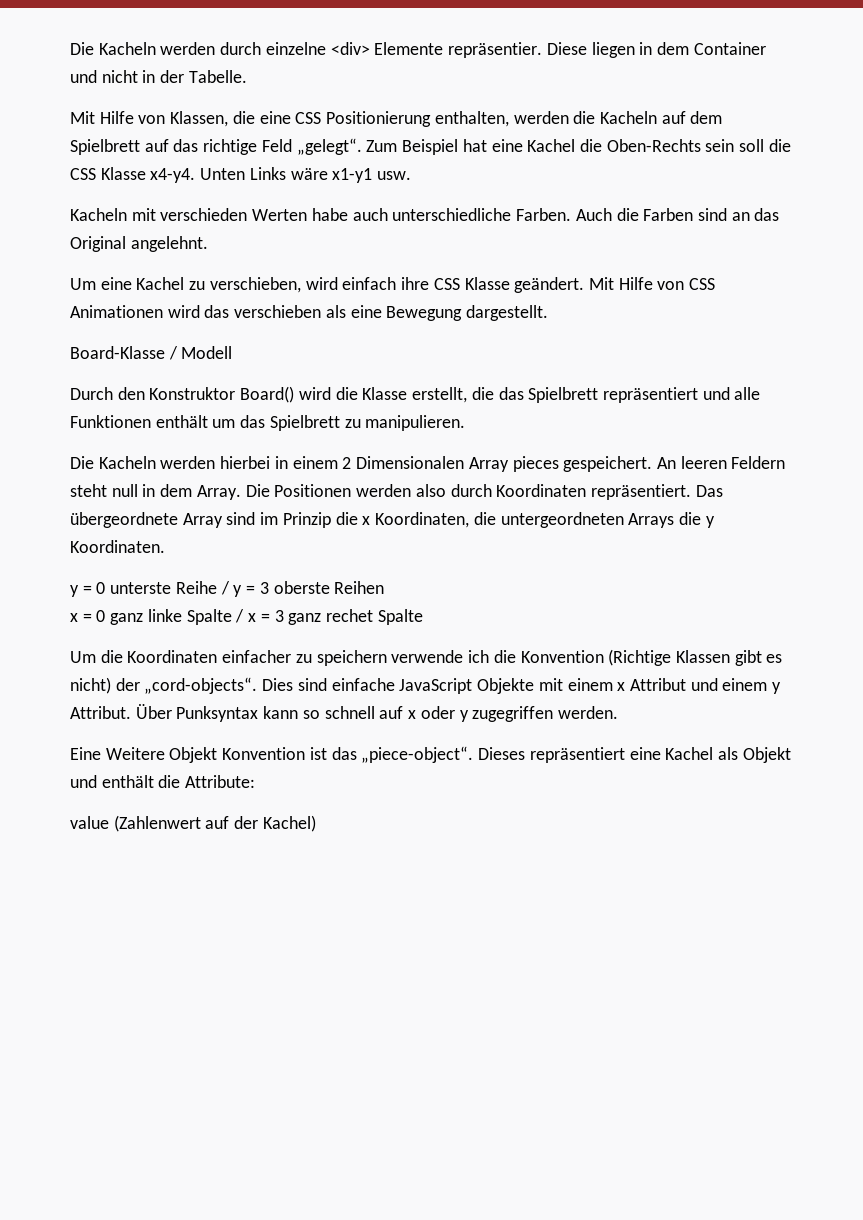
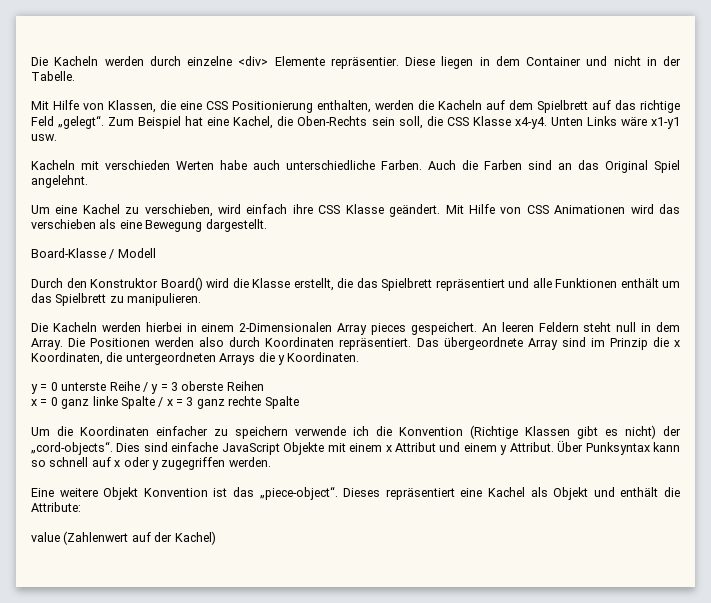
- Zum Beispiel hat eine Kachel die Oben-Rechts sein soll die CSS Klasse x4-y4.
+ Zum Beispiel hat eine Kachel, die Oben-Rechts sein soll, die CSS Klasse x4-y4.
- Auch die Farben sind an das Original angelehnt.
+ Auch die Farben sind an das Original Spiel angelehnt.
- Die Kacheln werden hierbei in einem 2 Dimensionalen Array pieces gespeichert.
+ Die Kacheln werden hierbei in einem 2-Dimensionalen Array pieces gespeichert.
- x = 0 ganz linke Spalte / x = 3 ganz rechet Spalte
+ x = 0 ganz linke Spalte / x = 3 ganz rechte Spalte
- Eine Weitere Objekt Konvention ist das „piece-object“.
+ Eine weitere Objekt Konvention ist das „piece-object“.

